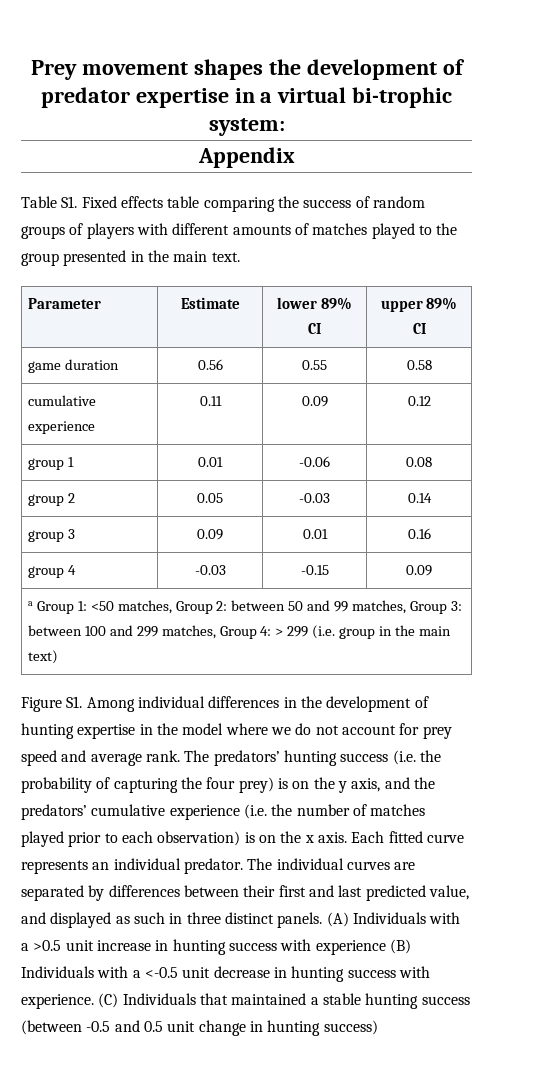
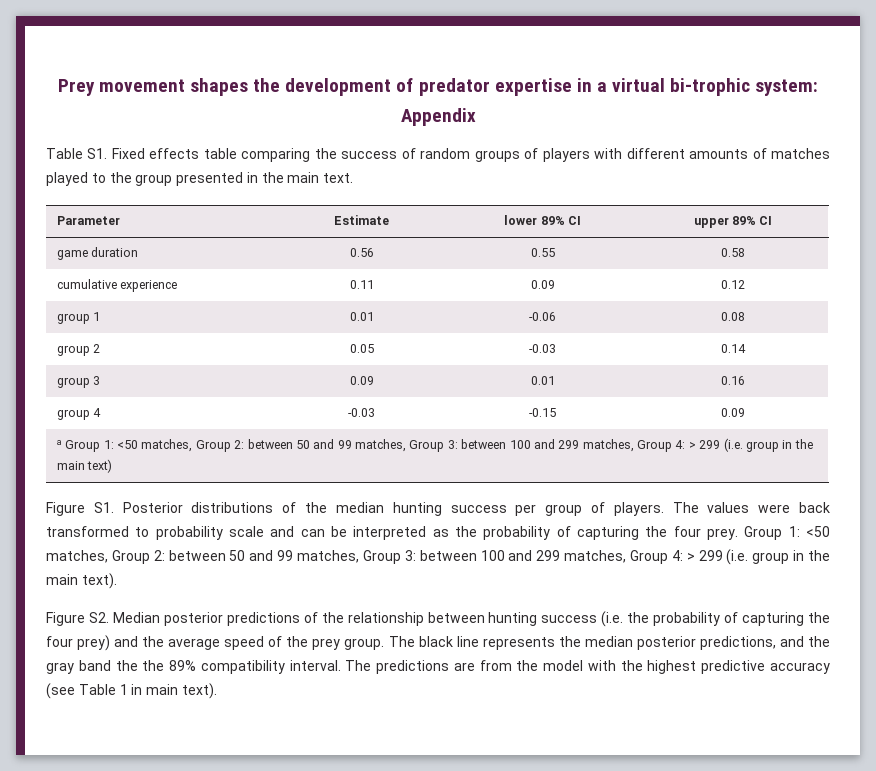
- Figure S1. Among individual differences in the development of hunting expertise in the model where we do not account for prey speed and average rank. The predators’ hunting success (i.e. the probability of capturing the four prey) is on the y axis, and the predators’ cumulative experience (i.e. the number of matches played prior to each observation) is on the x axis. Each fitted curve represents an individual predator. The individual curves are separated by differences between their first and last predicted value, and displayed as such in three distinct panels. (A) Individuals with a >0.5 unit increase in hunting success with experience (B) Individuals with a <-0.5 unit decrease in hunting success with experience. (C) Individuals that maintained a stable hunting success (between -0.5 and 0.5 unit change in hunting success)
+ Figure S1. Posterior distributions of the median hunting success per group of players. The values were back transformed to probability scale and can be interpreted as the probability of capturing the four prey. Group 1: <50 matches, Group 2: between 50 and 99 matches, Group 3: between 100 and 299 matches, Group 4: > 299 (i.e. group in the main text).
+ Figure S2. Median posterior predictions of the relationship between hunting success (i.e. the probability of capturing the four prey) and the average speed of the prey group. The black line represents the median posterior predictions, and the gray band the the 89% compatibility interval. The predictions are from the model with the highest predictive accuracy (see Table 1 in main text).

